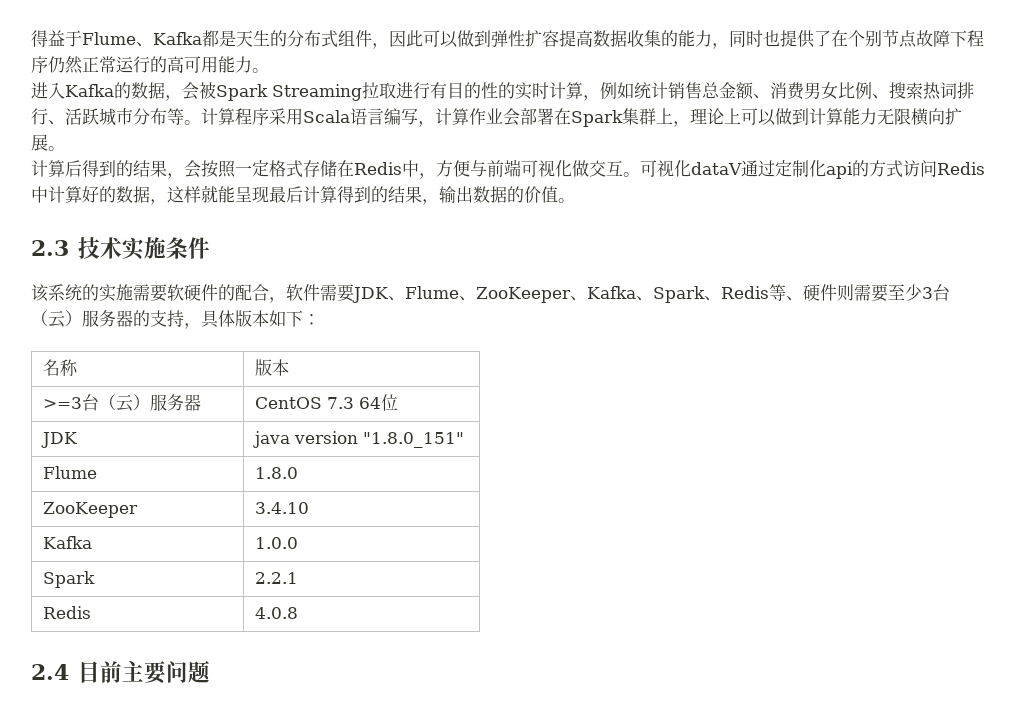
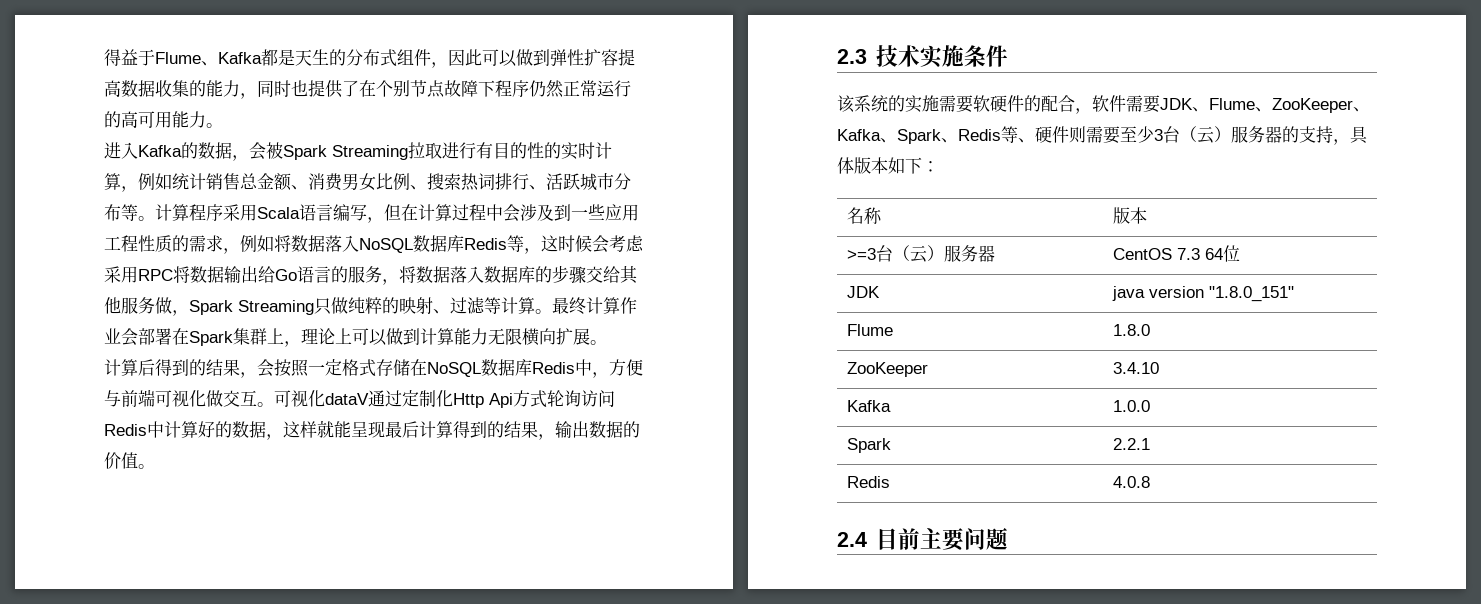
- 计算程序采用Scala语言编写，计算作业会部署在Spark集群上，理论上可以做到计算能力无限横向扩展。
+ 计算程序采用Scala语言编写，但在计算过程中会涉及到一些应用工程性质的需求，例如将数据落入NoSQL数据库Redis等，这时候会考虑采用RPC将数据输出给Go语言的服务，将数据落入数据库的步骤交给其他服务做，Spark Streaming只做纯粹的映射、过滤等计算。最终计算作业会部署在Spark集群上，理论上可以做到计算能力无限横向扩展。
- 计算后得到的结果，会按照一定格式存储在Redis中，方便与前端可视化做交互。
+ 计算后得到的结果，会按照一定格式存储在NoSQL数据库Redis中，方便与前端可视化做交互。
- 可视化dataV通过定制化api的方式访问Redis中计算好的数据，这样就能呈现最后计算得到的结果，输出数据的价值。
+ 可视化dataV通过定制化Http Api方式轮询访问Redis中计算好的数据，这样就能呈现最后计算得到的结果，输出数据的价值。

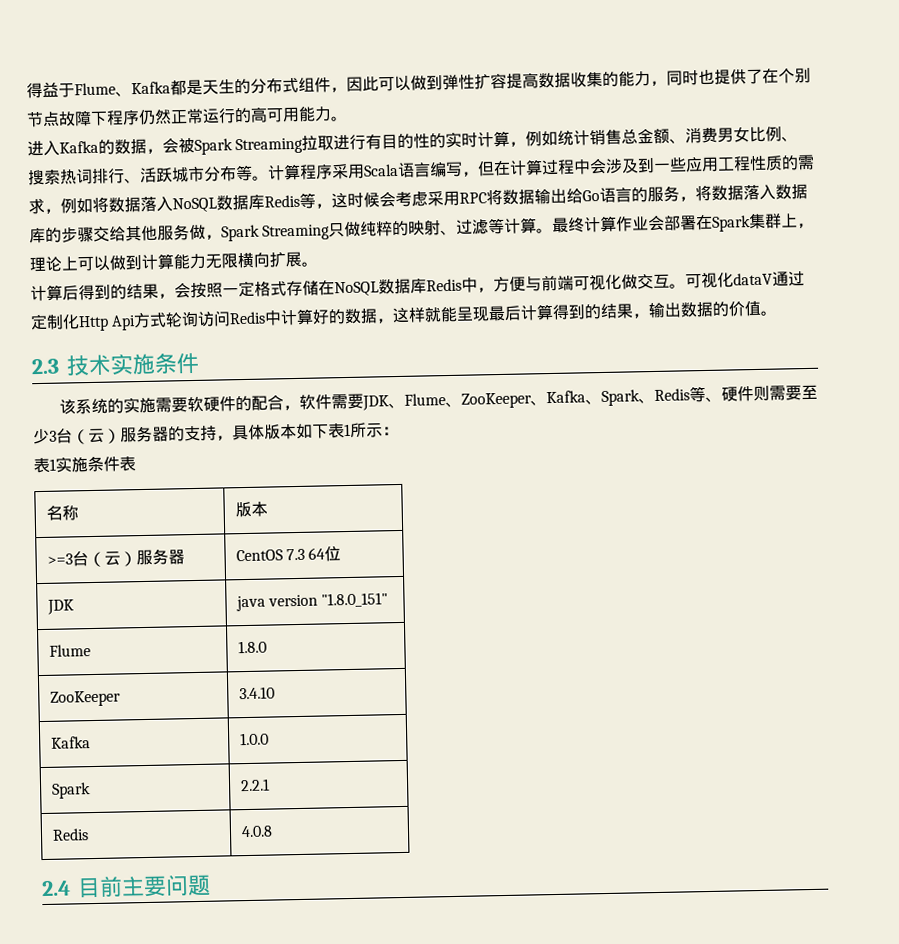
- 该系统的实施需要软硬件的配合，软件需要JDK、Flume、ZooKeeper、Kafka、Spark、Redis等、硬件则需要至少3台（云）服务器的支持，具体版本如下：
+ 该系统的实施需要软硬件的配合，软件需要JDK、Flume、ZooKeeper、Kafka、Spark、Redis等、硬件则需要至少3台（云）服务器的支持，具体版本如下表1所示：
+ 表1实施条件表

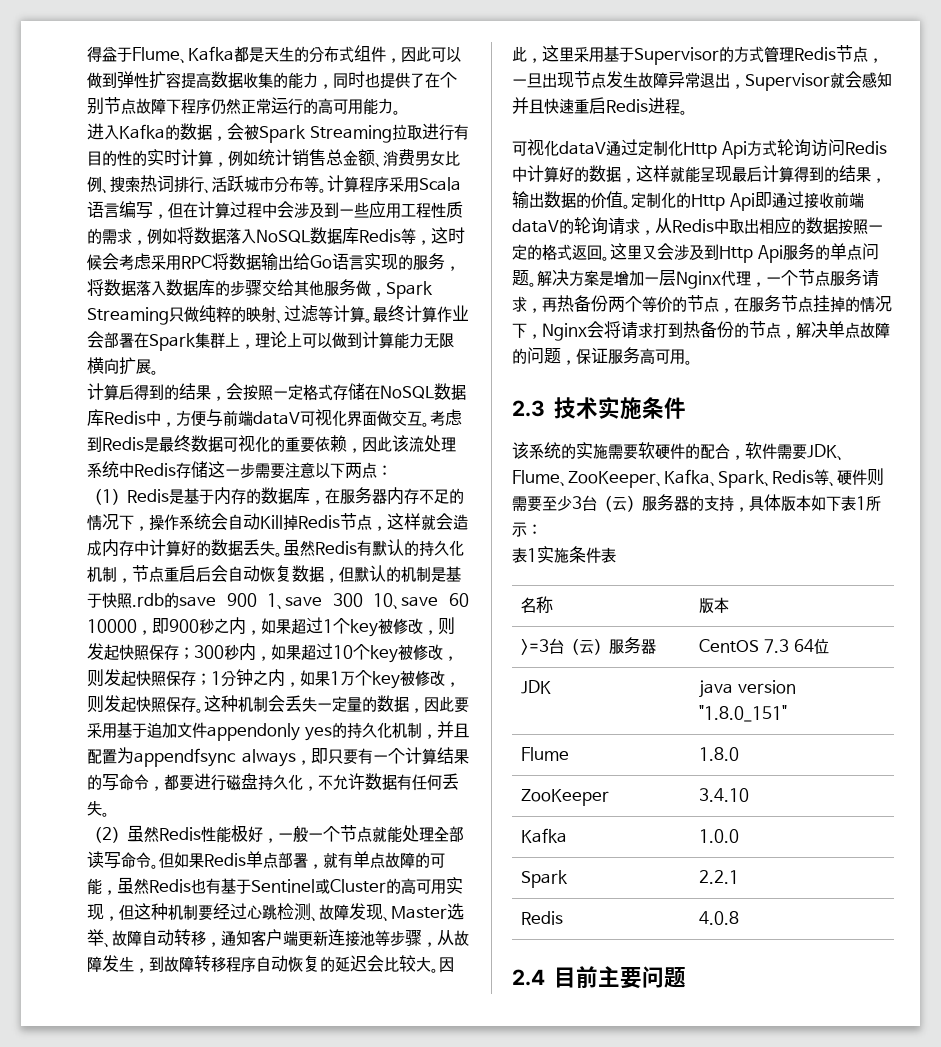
- 计算程序采用Scala语言编写，但在计算过程中会涉及到一些应用工程性质的需求，例如将数据落入NoSQL数据库Redis等，这时候会考虑采用RPC将数据输出给Go语言的服务，将数据落入数据库的步骤交给其他服务做，Spark Streaming只做纯粹的映射、过滤等计算。
+ 计算程序采用Scala语言编写，但在计算过程中会涉及到一些应用工程性质的需求，例如将数据落入NoSQL数据库Redis等，这时候会考虑采用RPC将数据输出给Go语言实现的服务，将数据落入数据库的步骤交给其他服务做，Spark Streaming只做纯粹的映射、过滤等计算。
- 计算后得到的结果，会按照一定格式存储在NoSQL数据库Redis中，方便与前端可视化做交互。可视化dataV通过定制化Http Api方式轮询访问Redis中计算好的数据，这样就能呈现最后计算得到的结果，输出数据的价值。
+ 计算后得到的结果，会按照一定格式存储在NoSQL数据库Redis中，方便与前端dataV可视化界面做交互。考虑到Redis是最终数据可视化的重要依赖，因此该流处理系统中Redis存储这一步需要注意以下两点：
+ （1）Redis是基于内存的数据库，在服务器内存不足的情况下，操作系统会自动Kill掉Redis节点，这样就会造成内存中计算好的数据丢失。虽然Redis有默认的持久化机制，节点重启后会自动恢复数据，但默认的机制是基于快照.rdb的save 900 1、save 300 10、save 60 10000，即900秒之内，如果超过1个key被修改，则发起快照保存；300秒内，如果超过10个key被修改，则发起快照保存；1分钟之内，如果1万个key被修改，则发起快照保存。这种机制会丢失一定量的数据，因此要采用基于追加文件appendonly yes的持久化机制，并且配置为appendfsync always，即只要有一个计算结果的写命令，都要进行磁盘持久化，不允许数据有任何丢失。
+ （2）虽然Redis性能极好，一般一个节点就能处理全部读写命令。但如果Redis单点部署，就有单点故障的可能，虽然Redis也有基于Sentinel或Cluster的高可用实现，但这种机制要经过心跳检测、故障发现、Master选举、故障自动转移，通知客户端更新连接池等步骤，从故障发生，到故障转移程序自动恢复的延迟会比较大。因此，这里采用基于Supervisor的方式管理Redis节点，一旦出现节点发生故障异常退出，Supervisor就会感知并且快速重启Redis进程。
+ 可视化dataV通过定制化Http Api方式轮询访问Redis中计算好的数据，这样就能呈现最后计算得到的结果，输出数据的价值。定制化的Http Api即通过接收前端dataV的轮询请求，从Redis中取出相应的数据按照一定的格式返回。这里又会涉及到Http Api服务的单点问题。解决方案是增加一层Nginx代理，一个节点服务请求，再热备份两个等价的节点，在服务节点挂掉的情况下，Nginx会将请求打到热备份的节点，解决单点故障的问题，保证服务高可用。

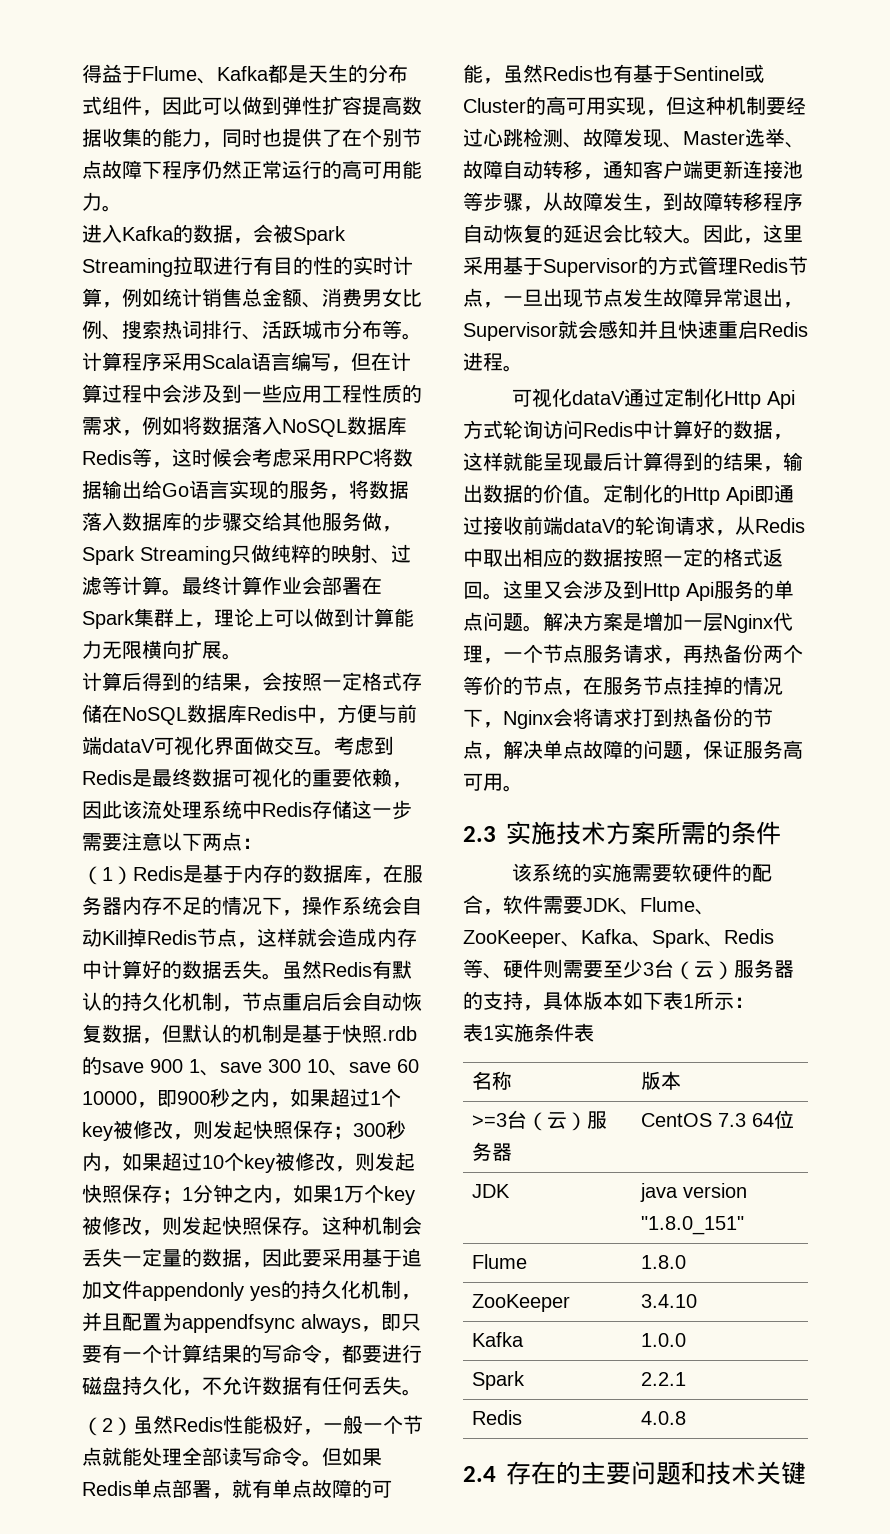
- 2.3技术实施条件
+ 2.3实施技术方案所需的条件
- 2.4目前主要问题
+ 2.4存在的主要问题和技术关键

